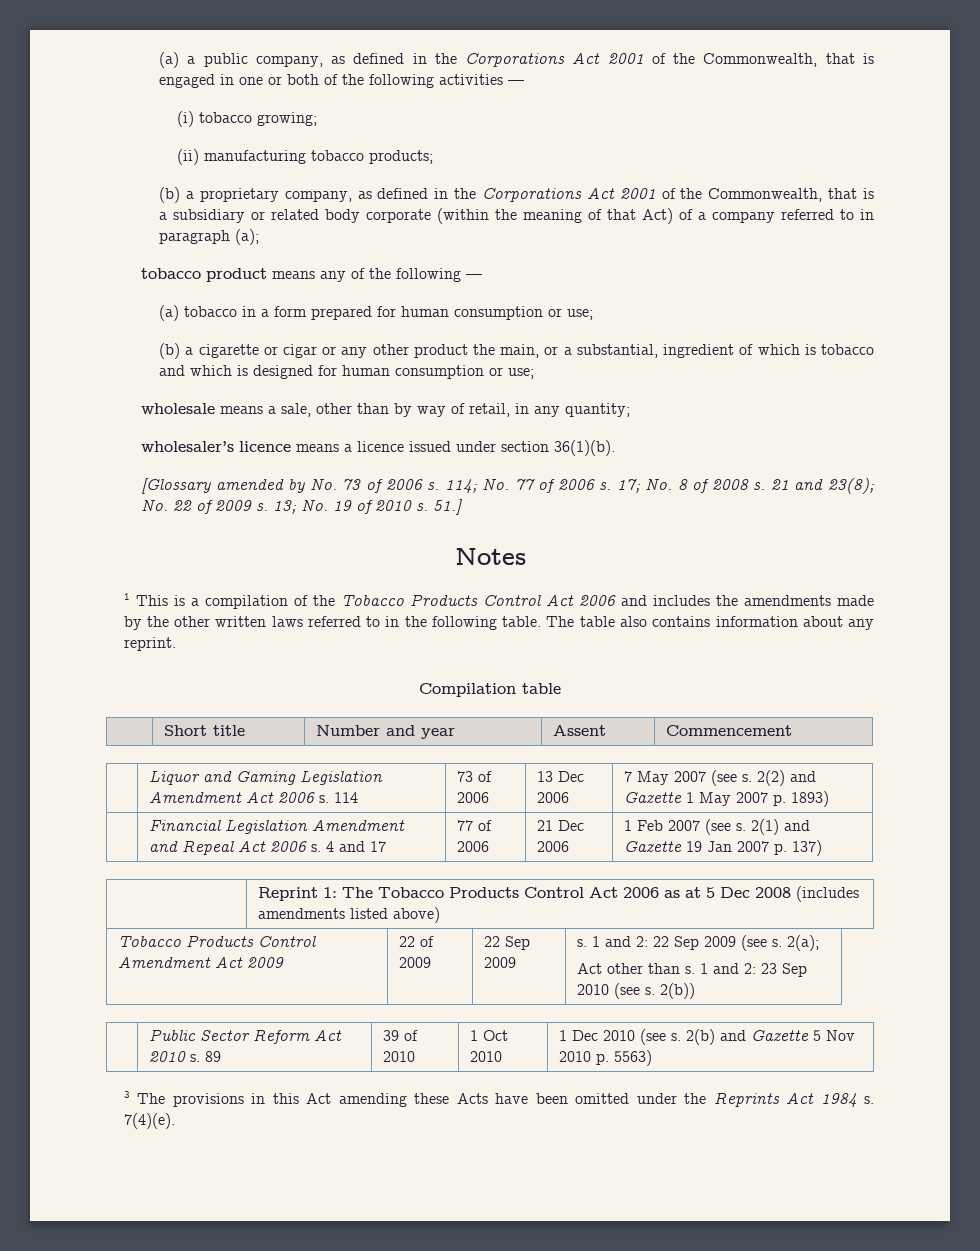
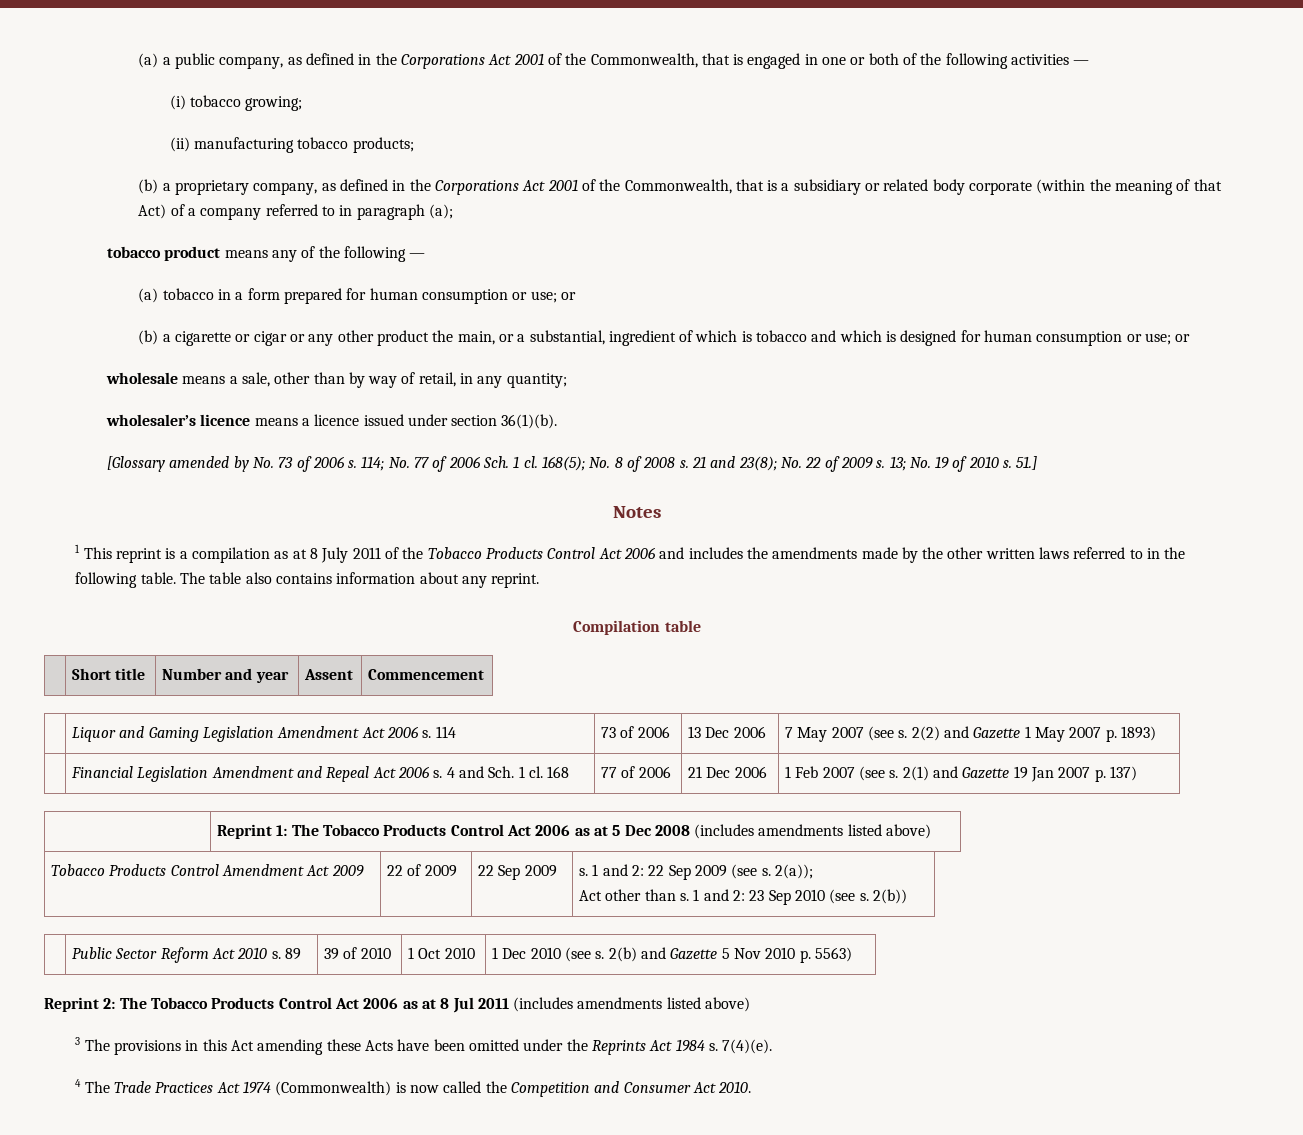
- (a) tobacco in a form prepared for human consumption or use;
+ (a) tobacco in a form prepared for human consumption or use; or
- (b) a cigarette or cigar or any other product the main, or a substantial, ingredient of which is tobacco and which is designed for human consumption or use;
+ (b) a cigarette or cigar or any other product the main, or a substantial, ingredient of which is tobacco and which is designed for human consumption or use; or
- 114; No. 77 of 2006 s. 17; No. 8 of 2008 s.
+ 114; No. 77 of 2006 Sch. 1 cl. 168(5); No. 8 of 2008 s.
- 1 This is a compilation of the Tobacco Products Control Act 2006 and includes the amendments made by the other written laws referred to in the following table.
+ 1 This reprint is a compilation as at 8 July 2011 of the Tobacco Products Control Act 2006 and includes the amendments made by the other written laws referred to in the following table.
- | Financial Legislation Amendment and Repeal Act 2006 s. 4 and 17 | 77 of 2006 | 21 Dec 2006 | 1 Feb 2007 (see s. 2(1) and Gazette 19 Jan 2007 p. 137)
+ | Financial Legislation Amendment and Repeal Act 2006 s. 4 and Sch. 1 cl. 168 | 77 of 2006 | 21 Dec 2006 | 1 Feb 2007 (see s. 2(1) and Gazette 19 Jan 2007 p. 137)
- Tobacco Products Control Amendment Act 2009 | 22 of 2009 | 22 Sep 2009 | s. 1 and 2: 22 Sep 2009 (see s. 2(a);
+ Tobacco Products Control Amendment Act 2009 | 22 of 2009 | 22 Sep 2009 | s. 1 and 2: 22 Sep 2009 (see s. 2(a));
+ Reprint 2: The Tobacco Products Control Act 2006 as at 8 Jul 2011 (includes amendments listed above)
+ 4 The Trade Practices Act 1974 (Commonwealth) is now called the Competition and Consumer Act 2010.

